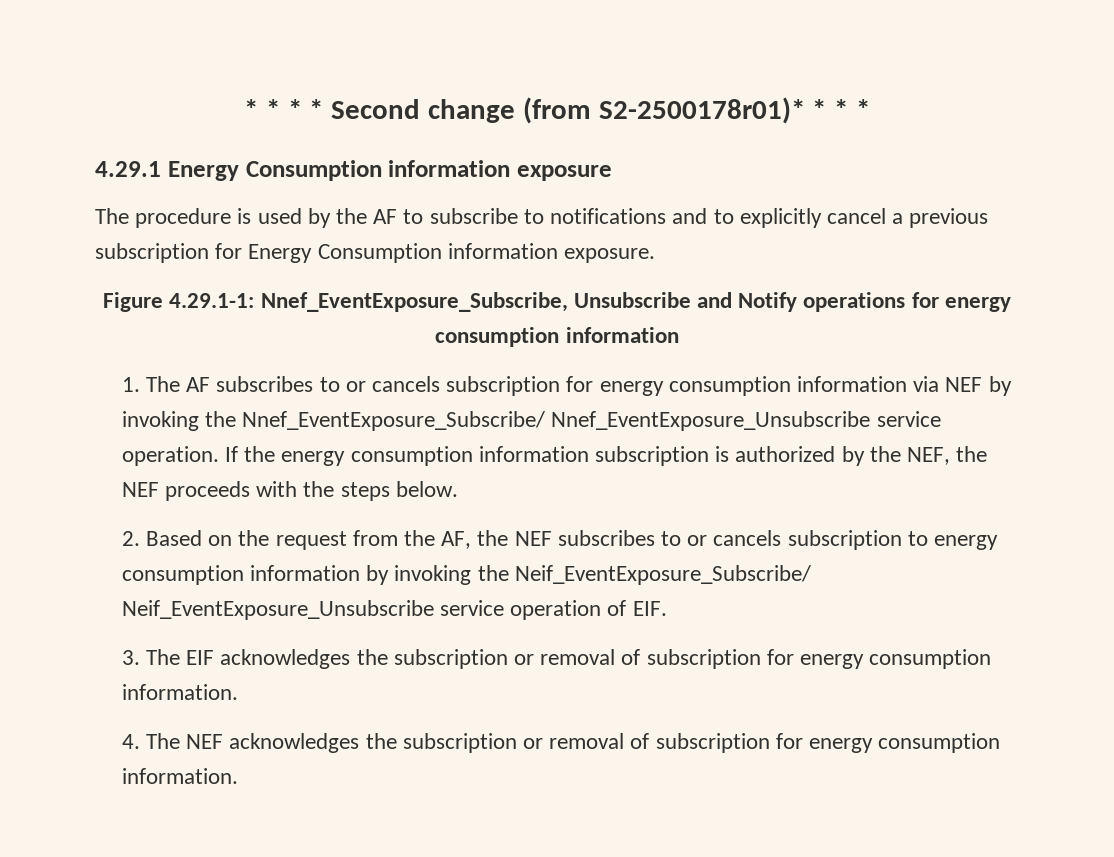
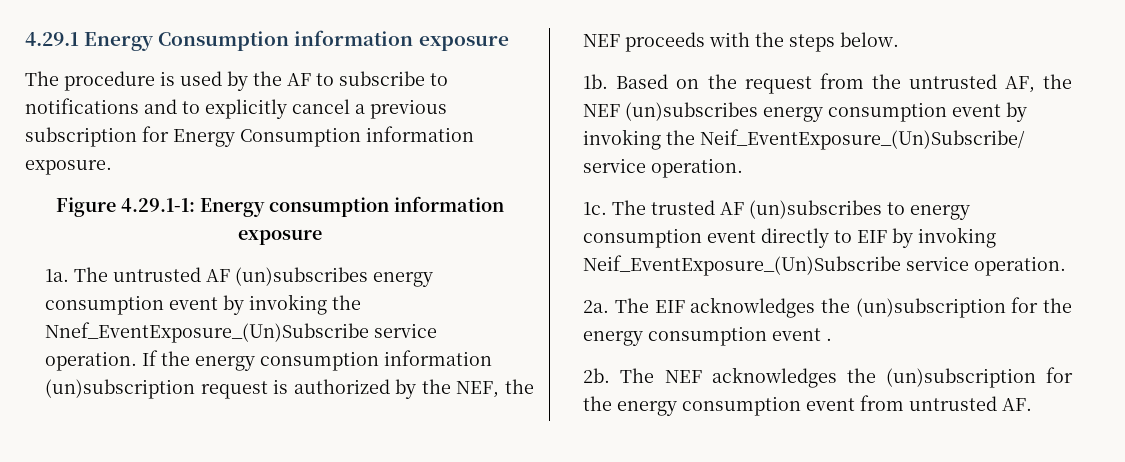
- * * * * Second change (from S2-2500178r01)* * * *
- Figure 4.29.1-1: Nnef_EventExposure_Subscribe, Unsubscribe and Notify operations for energy consumption information
- 1. The AF subscribes to or cancels subscription for energy consumption information via NEF by invoking the Nnef_EventExposure_Subscribe/ Nnef_EventExposure_Unsubscribe service operation.
+ Figure 4.29.1-1: Energy consumption information exposure
+ 1a. The untrusted AF (un)subscribes energy consumption event by invoking the Nnef_EventExposure_(Un)Subscribe service operation.
- If the energy consumption information subscription is authorized by the NEF, the NEF proceeds with the steps below.
+ If the energy consumption information (un)subscription request is authorized by the NEF, the NEF proceeds with the steps below.
- 2. Based on the request from the AF, the NEF subscribes to or cancels subscription to energy consumption information by invoking the Neif_EventExposure_Subscribe/ Neif_EventExposure_Unsubscribe service operation of EIF.
- 3. The EIF acknowledges the subscription or removal of subscription for energy consumption information.
- 4. The NEF acknowledges the subscription or removal of subscription for energy consumption information.
+ 1b. Based on the request from the untrusted AF, the NEF (un)subscribes energy consumption event by invoking the Neif_EventExposure_(Un)Subscribe/ service operation.
+ 1c. The trusted AF (un)subscribes to energy consumption event directly to EIF by invoking Neif_EventExposure_(Un)Subscribe service operation.
+ 2a. The EIF acknowledges the (un)subscription for the energy consumption event .
+ 2b. The NEF acknowledges the (un)subscription for the energy consumption event from untrusted AF.

